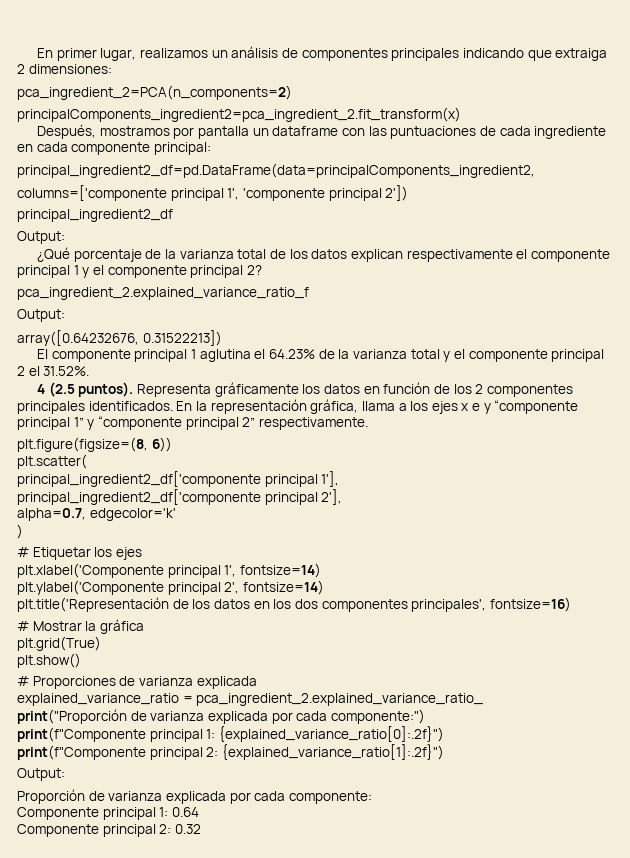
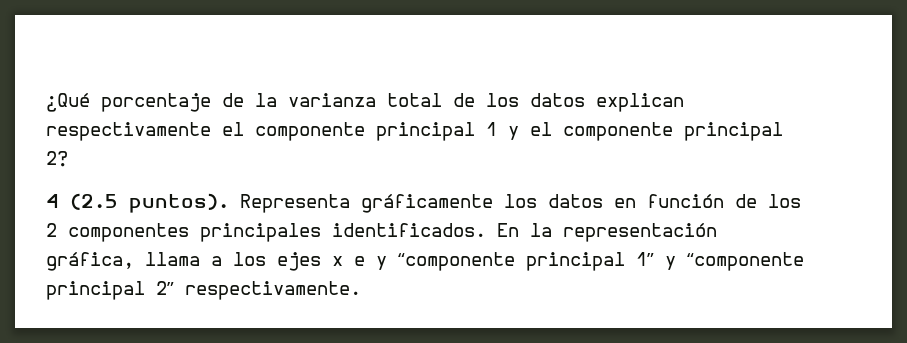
- En primer lugar, realizamos un análisis de componentes principales indicando que extraiga 2 dimensiones:
- pca_ingredient_2=PCA(n_components=2)
- principalComponents_ingredient2=pca_ingredient_2.fit_transform(x)
- Después, mostramos por pantalla un dataframe con las puntuaciones de cada ingrediente en cada componente principal:
- principal_ingredient2_df=pd.DataFrame(data=principalComponents_ingredient2,
- columns=['componente principal 1', 'componente principal 2'])
- principal_ingredient2_df
- Output:
- pca_ingredient_2.explained_variance_ratio_f
- Output:
- array([0.64232676, 0.31522213])
- El componente principal 1 aglutina el 64.23% de la varianza total y el componente principal 2 el 31.52%.
- plt.figure(figsize=(8, 6))
- plt.scatter(
- principal_ingredient2_df['componente principal 1'],
- principal_ingredient2_df['componente principal 2'],
- alpha=0.7, edgecolor='k'
- )
- # Etiquetar los ejes
- plt.xlabel('Componente principal 1', fontsize=14)
- plt.ylabel('Componente principal 2', fontsize=14)
- plt.title('Representación de los datos en los dos componentes principales', fontsize=16)
- # Mostrar la gráfica
- plt.grid(True)
- plt.show()
- # Proporciones de varianza explicada
- explained_variance_ratio = pca_ingredient_2.explained_variance_ratio_
- print("Proporción de varianza explicada por cada componente:")
- print(f"Componente principal 1: {explained_variance_ratio[0]:.2f}")
- print(f"Componente principal 2: {explained_variance_ratio[1]:.2f}")
- Output:
- Proporción de varianza explicada por cada componente:
- Componente principal 1: 0.64
- Componente principal 2: 0.32

